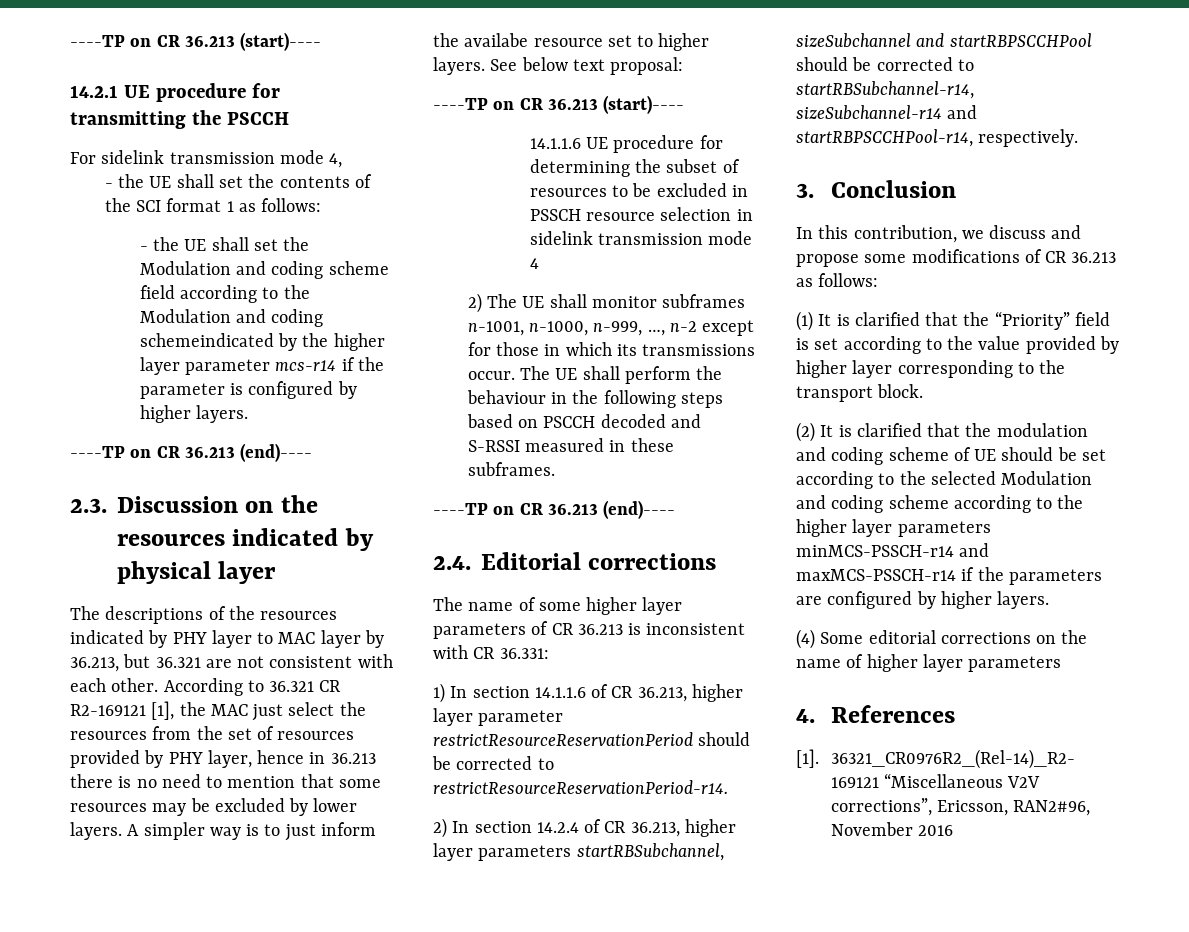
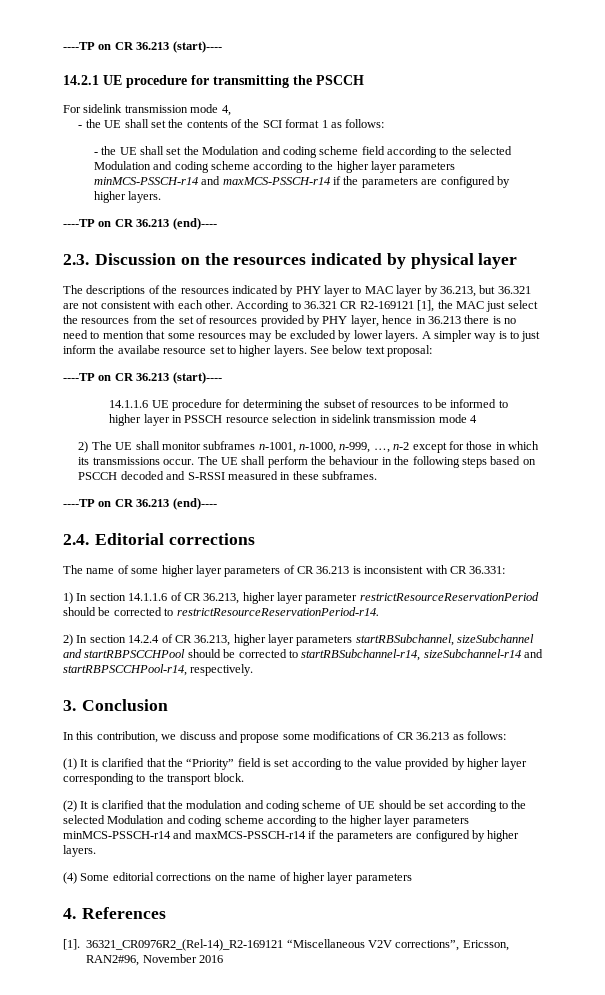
- - the UE shall set the Modulation and coding scheme field according to the Modulation and coding schemeindicated by the higher layer parameter mcs-r14 if the parameter is configured by higher layers.
+ - the UE shall set the Modulation and coding scheme field according to the selected Modulation and coding scheme according to the higher layer parameters minMCS-PSSCH-r14 and maxMCS-PSSCH-r14 if the parameters are configured by higher layers.
- 14.1.1.6 UE procedure for determining the subset of resources to be excluded in PSSCH resource selection in sidelink transmission mode 4
+ 14.1.1.6 UE procedure for determining the subset of resources to be informed to higher layer in PSSCH resource selection in sidelink transmission mode 4

